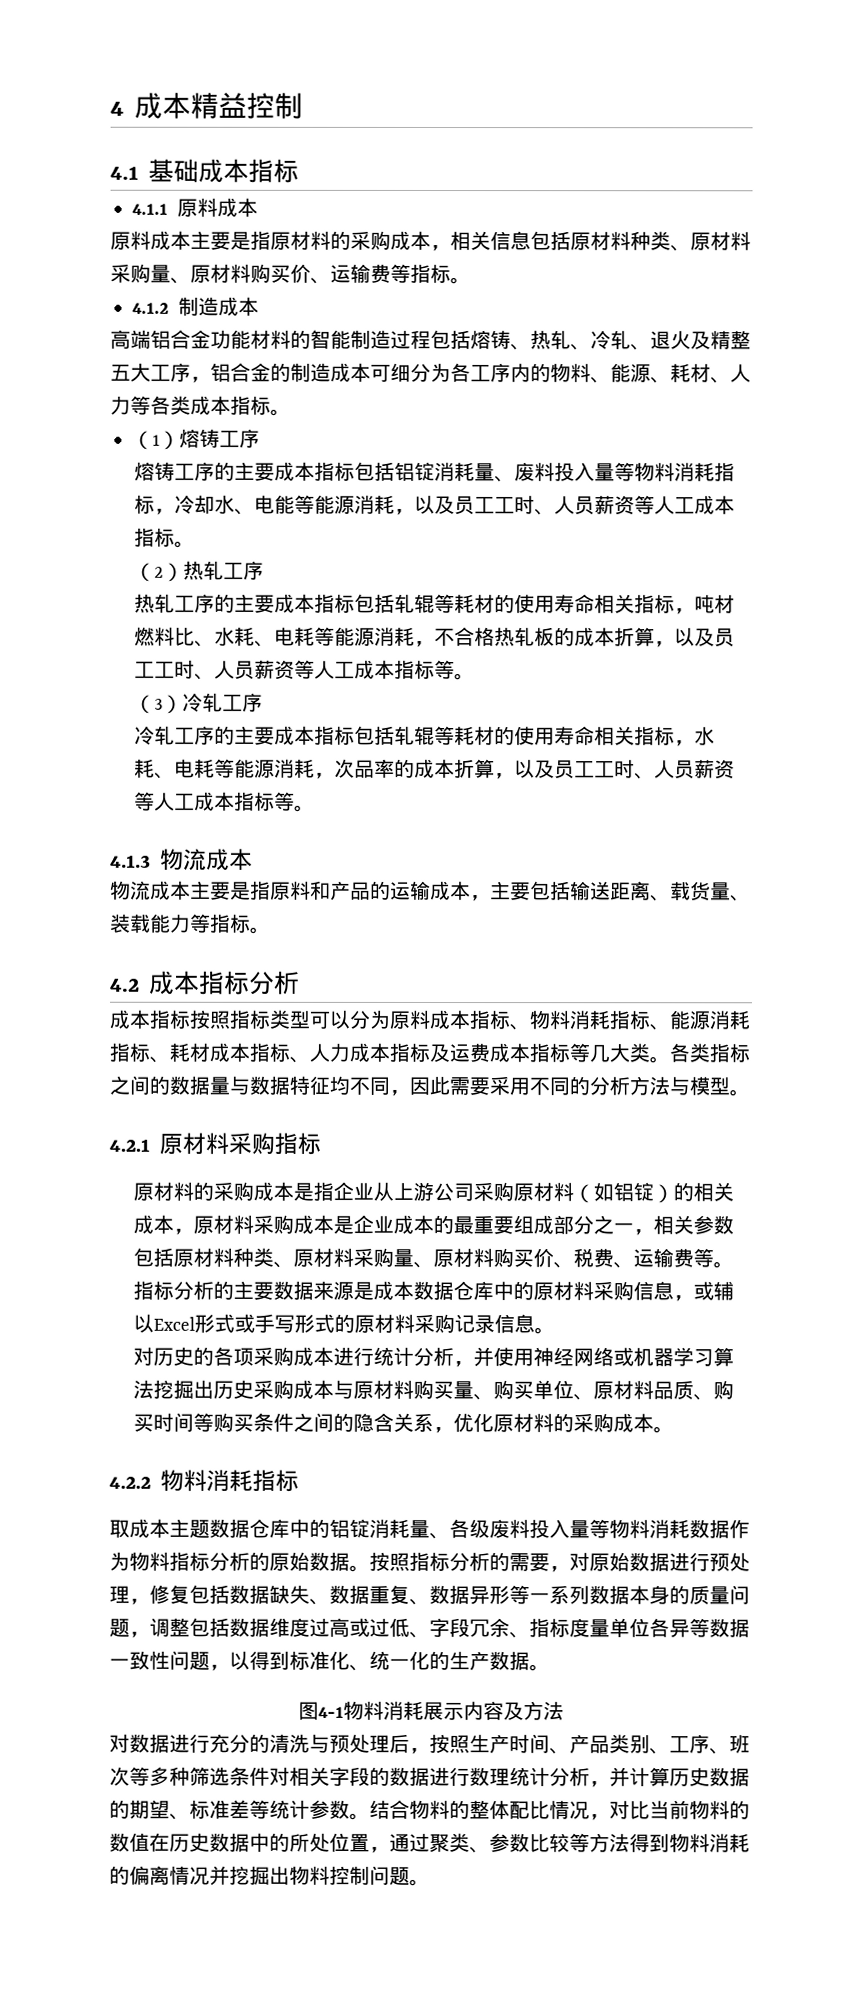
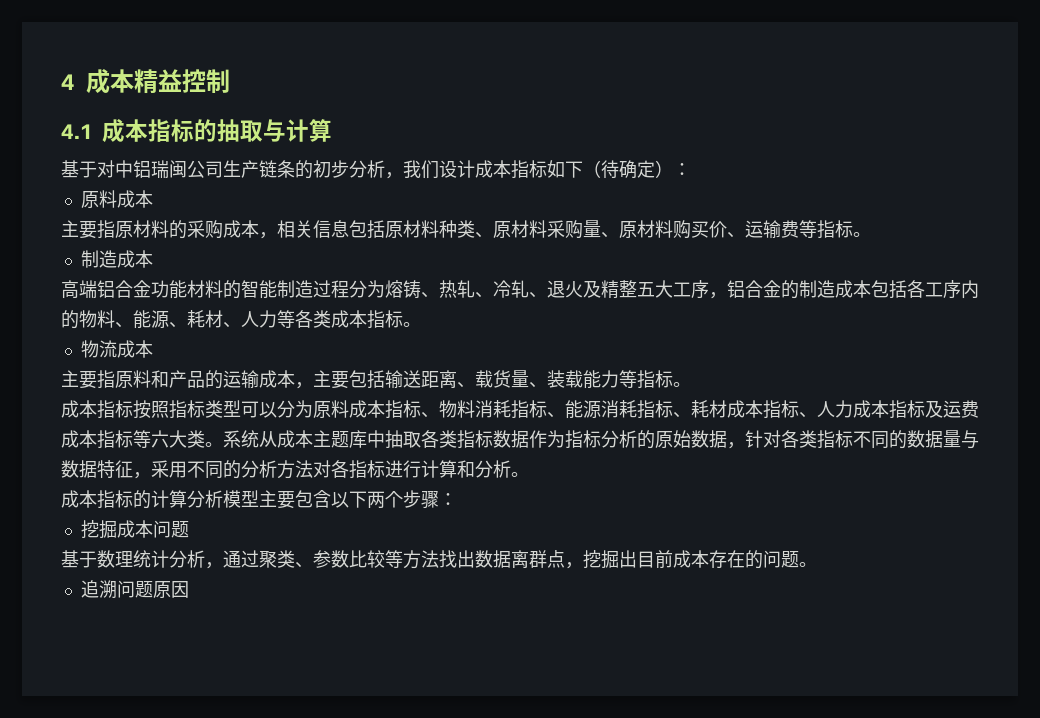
- 4.1基础成本指标
- 4.1.1原料成本
+ 4.1成本指标的抽取与计算
+ 基于对中铝瑞闽公司生产链条的初步分析，我们设计成本指标如下（待确定）：
+ 原料成本
- 原料成本主要是指原材料的采购成本，相关信息包括原材料种类、原材料采购量、原材料购买价、运输费等指标。
- 4.1.2制造成本
+ 主要指原材料的采购成本，相关信息包括原材料种类、原材料采购量、原材料购买价、运输费等指标。
+ 制造成本
- 高端铝合金功能材料的智能制造过程包括熔铸、热轧、冷轧、退火及精整五大工序，铝合金的制造成本可细分为各工序内的物料、能源、耗材、人力等各类成本指标。
+ 高端铝合金功能材料的智能制造过程分为熔铸、热轧、冷轧、退火及精整五大工序，铝合金的制造成本包括各工序内的物料、能源、耗材、人力等各类成本指标。
- （1）熔铸工序
- 熔铸工序的主要成本指标包括铝锭消耗量、废料投入量等物料消耗指标，冷却水、电能等能源消耗，以及员工工时、人员薪资等人工成本指标。
- （2）热轧工序
- 热轧工序的主要成本指标包括轧辊等耗材的使用寿命相关指标，吨材燃料比、水耗、电耗等能源消耗，不合格热轧板的成本折算，以及员工工时、人员薪资等人工成本指标等。
- （3）冷轧工序
- 冷轧工序的主要成本指标包括轧辊等耗材的使用寿命相关指标，水耗、电耗等能源消耗，次品率的成本折算，以及员工工时、人员薪资等人工成本指标等。
- 4.1.3物流成本
+ 物流成本
- 物流成本主要是指原料和产品的运输成本，主要包括输送距离、载货量、装载能力等指标。
+ 主要指原料和产品的运输成本，主要包括输送距离、载货量、装载能力等指标。
- 4.2成本指标分析
- 成本指标按照指标类型可以分为原料成本指标、物料消耗指标、能源消耗指标、耗材成本指标、人力成本指标及运费成本指标等几大类。各类指标之间的数据量与数据特征均不同，因此需要采用不同的分析方法与模型。
- 4.2.1原材料采购指标
- 原材料的采购成本是指企业从上游公司采购原材料（如铝锭）的相关成本，原材料采购成本是企业成本的最重要组成部分之一，相关参数包括原材料种类、原材料采购量、原材料购买价、税费、运输费等。指标分析的主要数据来源是成本数据仓库中的原材料采购信息，或辅以Excel形式或手写形式的原材料采购记录信息。
- 对历史的各项采购成本进行统计分析，并使用神经网络或机器学习算法挖掘出历史采购成本与原材料购买量、购买单位、原材料品质、购买时间等购买条件之间的隐含关系，优化原材料的采购成本。
- 4.2.2物料消耗指标
- 取成本主题数据仓库中的铝锭消耗量、各级废料投入量等物料消耗数据作为物料指标分析的原始数据。按照指标分析的需要，对原始数据进行预处理，修复包括数据缺失、数据重复、数据异形等一系列数据本身的质量问题，调整包括数据维度过高或过低、字段冗余、指标度量单位各异等数据一致性问题，以得到标准化、统一化的生产数据。
- 图4-1物料消耗展示内容及方法
- 对数据进行充分的清洗与预处理后，按照生产时间、产品类别、工序、班次等多种筛选条件对相关字段的数据进行数理统计分析，并计算历史数据的期望、标准差等统计参数。结合物料的整体配比情况，对比当前物料的数值在历史数据中的所处位置，通过聚类、参数比较等方法得到物料消耗的偏离情况并挖掘出物料控制问题。
+ 成本指标按照指标类型可以分为原料成本指标、物料消耗指标、能源消耗指标、耗材成本指标、人力成本指标及运费成本指标等六大类。系统从成本主题库中抽取各类指标数据作为指标分析的原始数据，针对各类指标不同的数据量与数据特征，采用不同的分析方法对各指标进行计算和分析。
+ 成本指标的计算分析模型主要包含以下两个步骤：
+ 挖掘成本问题
+ 基于数理统计分析，通过聚类、参数比较等方法找出数据离群点，挖掘出目前成本存在的问题。
+ 追溯问题原因

